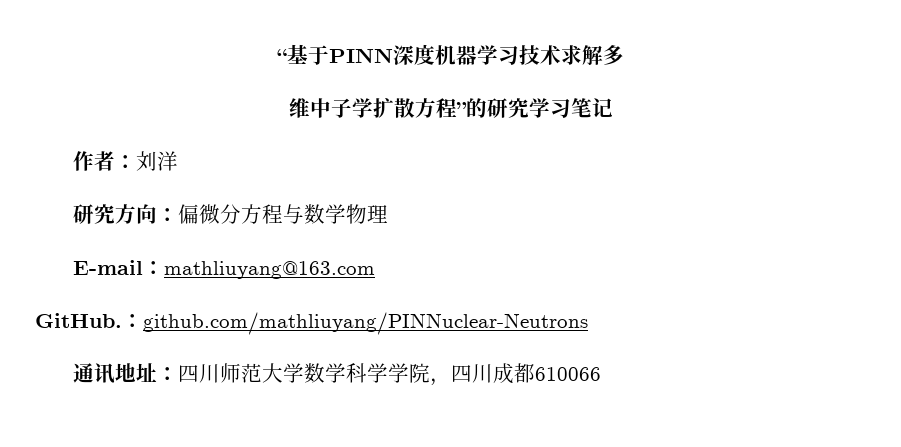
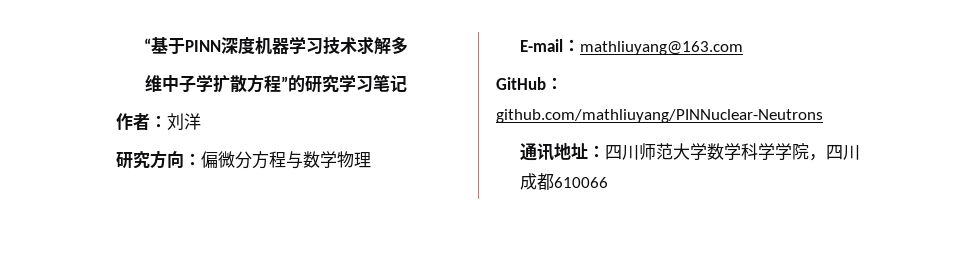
- GitHub.：github.com/mathliuyang/PINNuclear-Neutrons
+ GitHub：github.com/mathliuyang/PINNuclear-Neutrons

